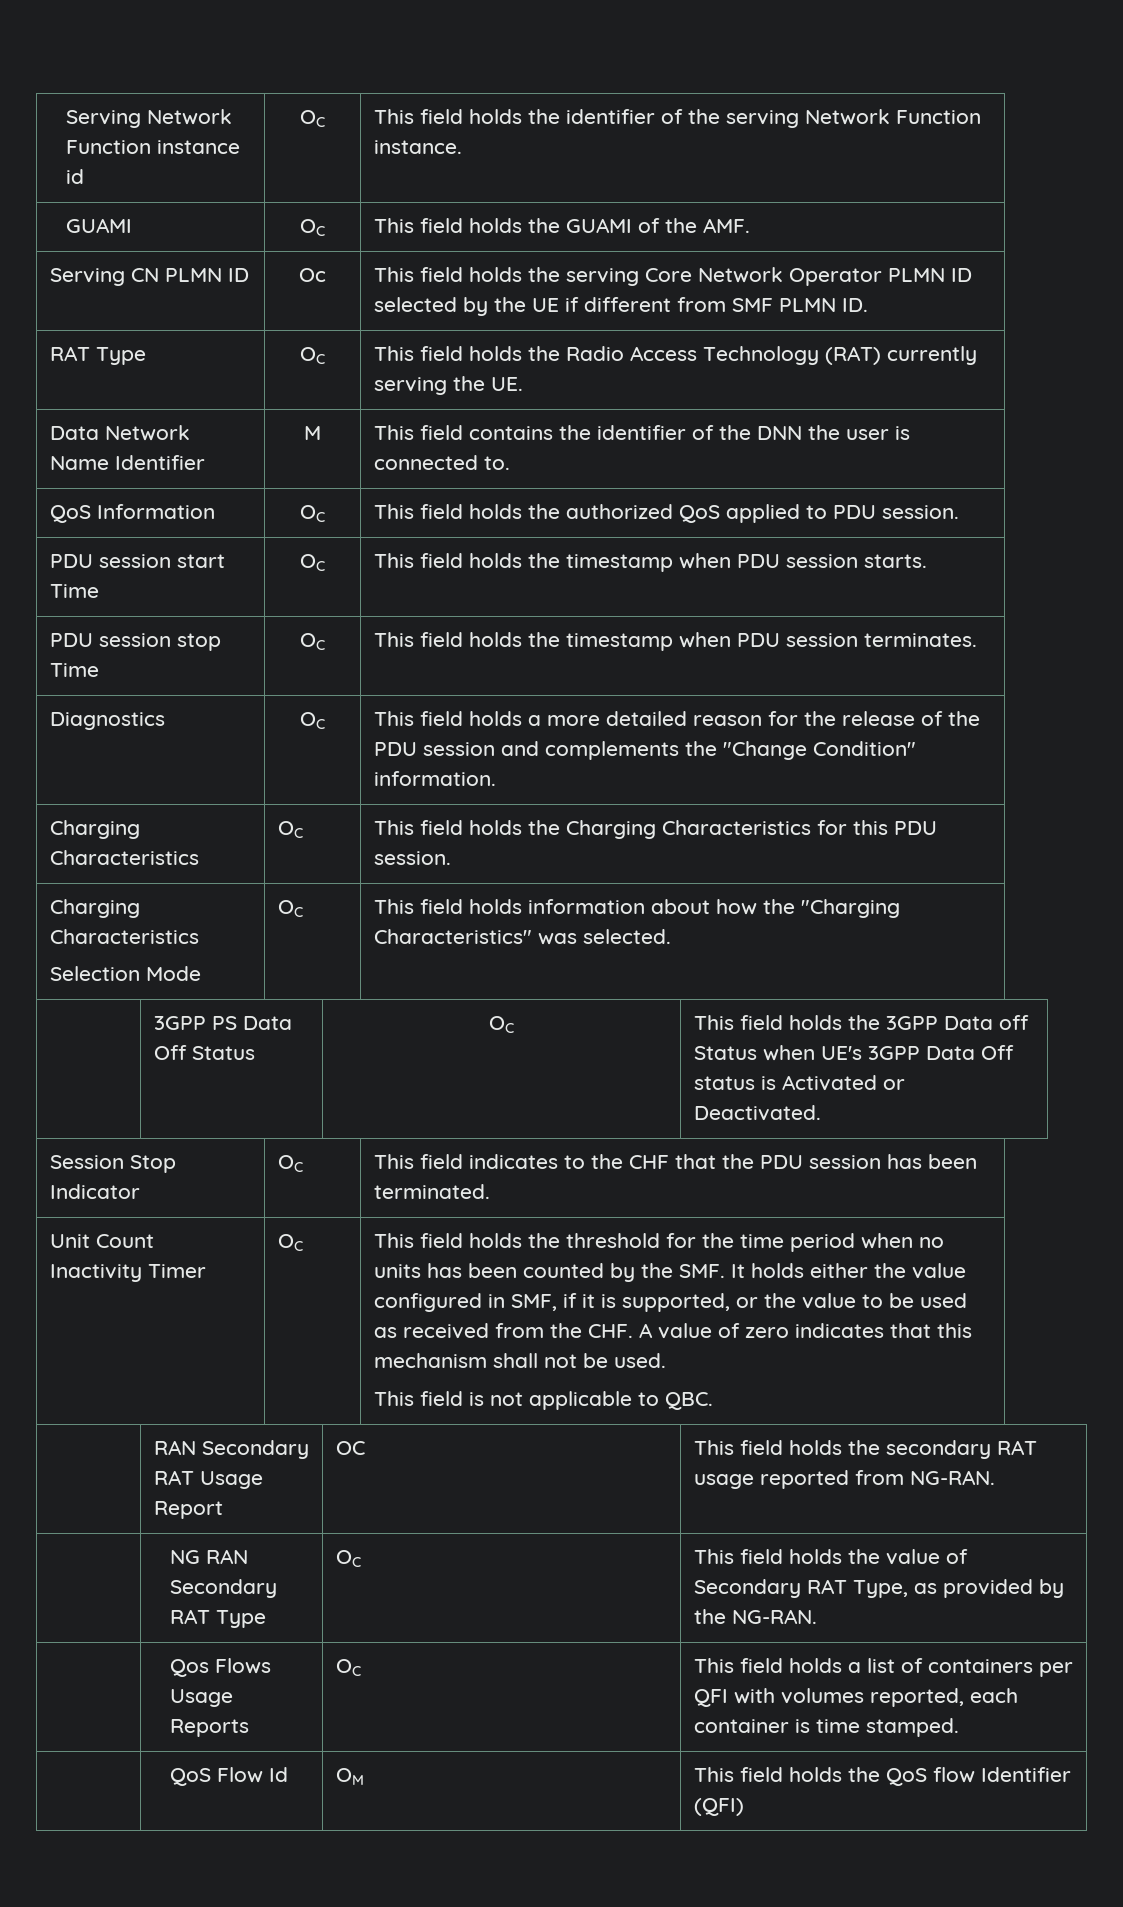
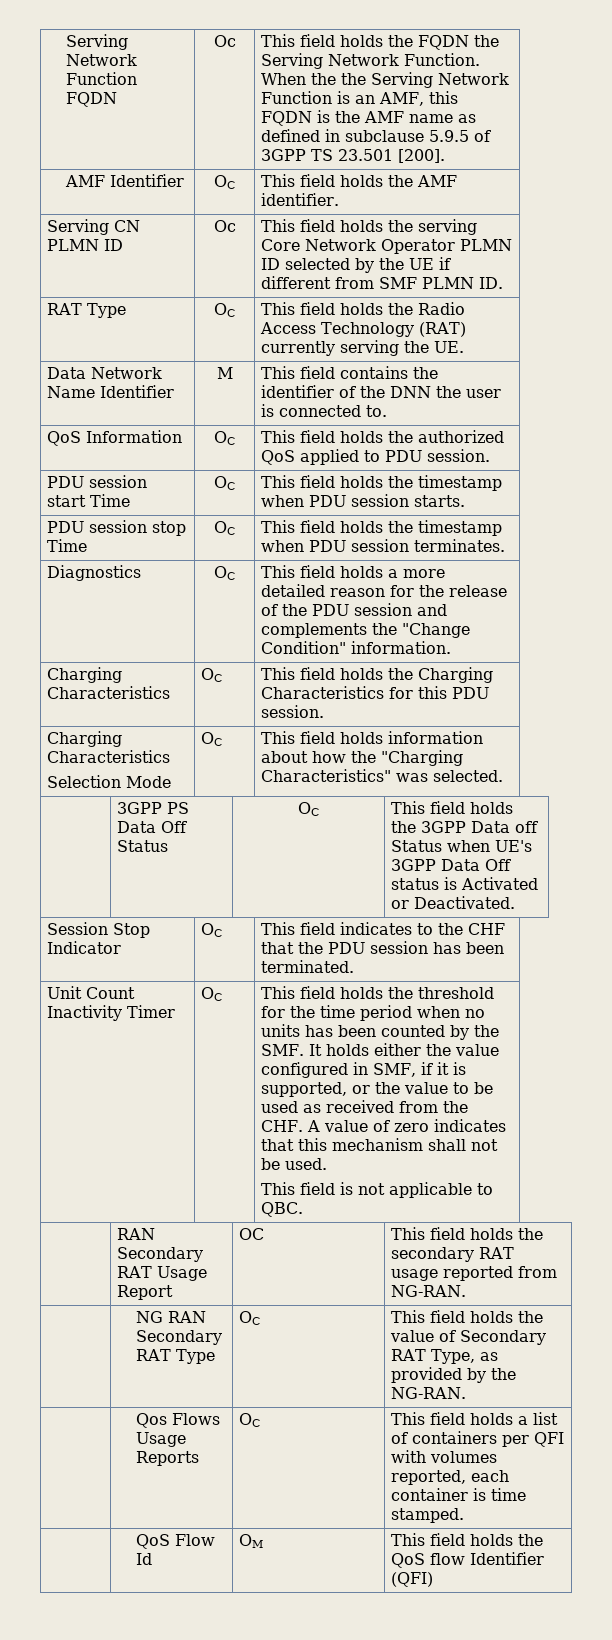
- Serving Network Function instance id | OC | This field holds the identifier of the serving Network Function instance.
- GUAMI | OC | This field holds the GUAMI of the AMF.
+ Serving Network Function FQDN | Oc | This field holds the FQDN the Serving Network Function. When the the Serving Network Function is an AMF, this FQDN is the AMF name as defined in subclause 5.9.5 of 3GPP TS 23.501 [200].
+ AMF Identifier | OC | This field holds the AMF identifier.

